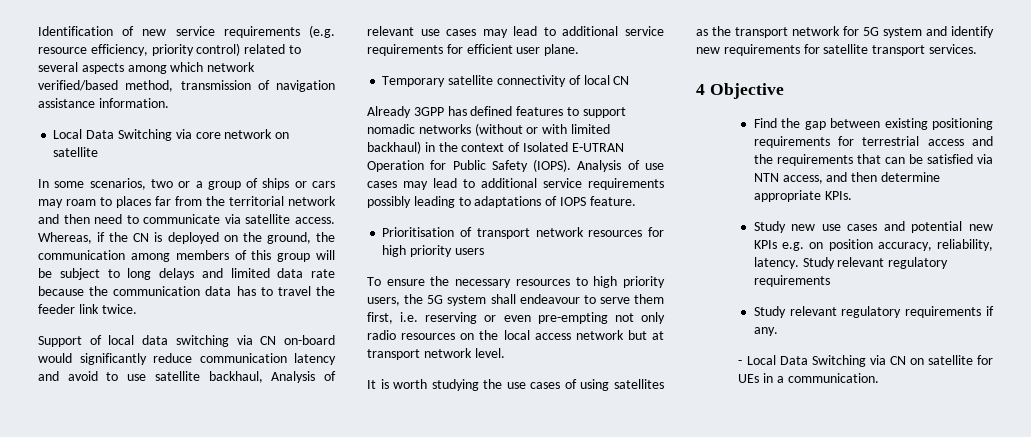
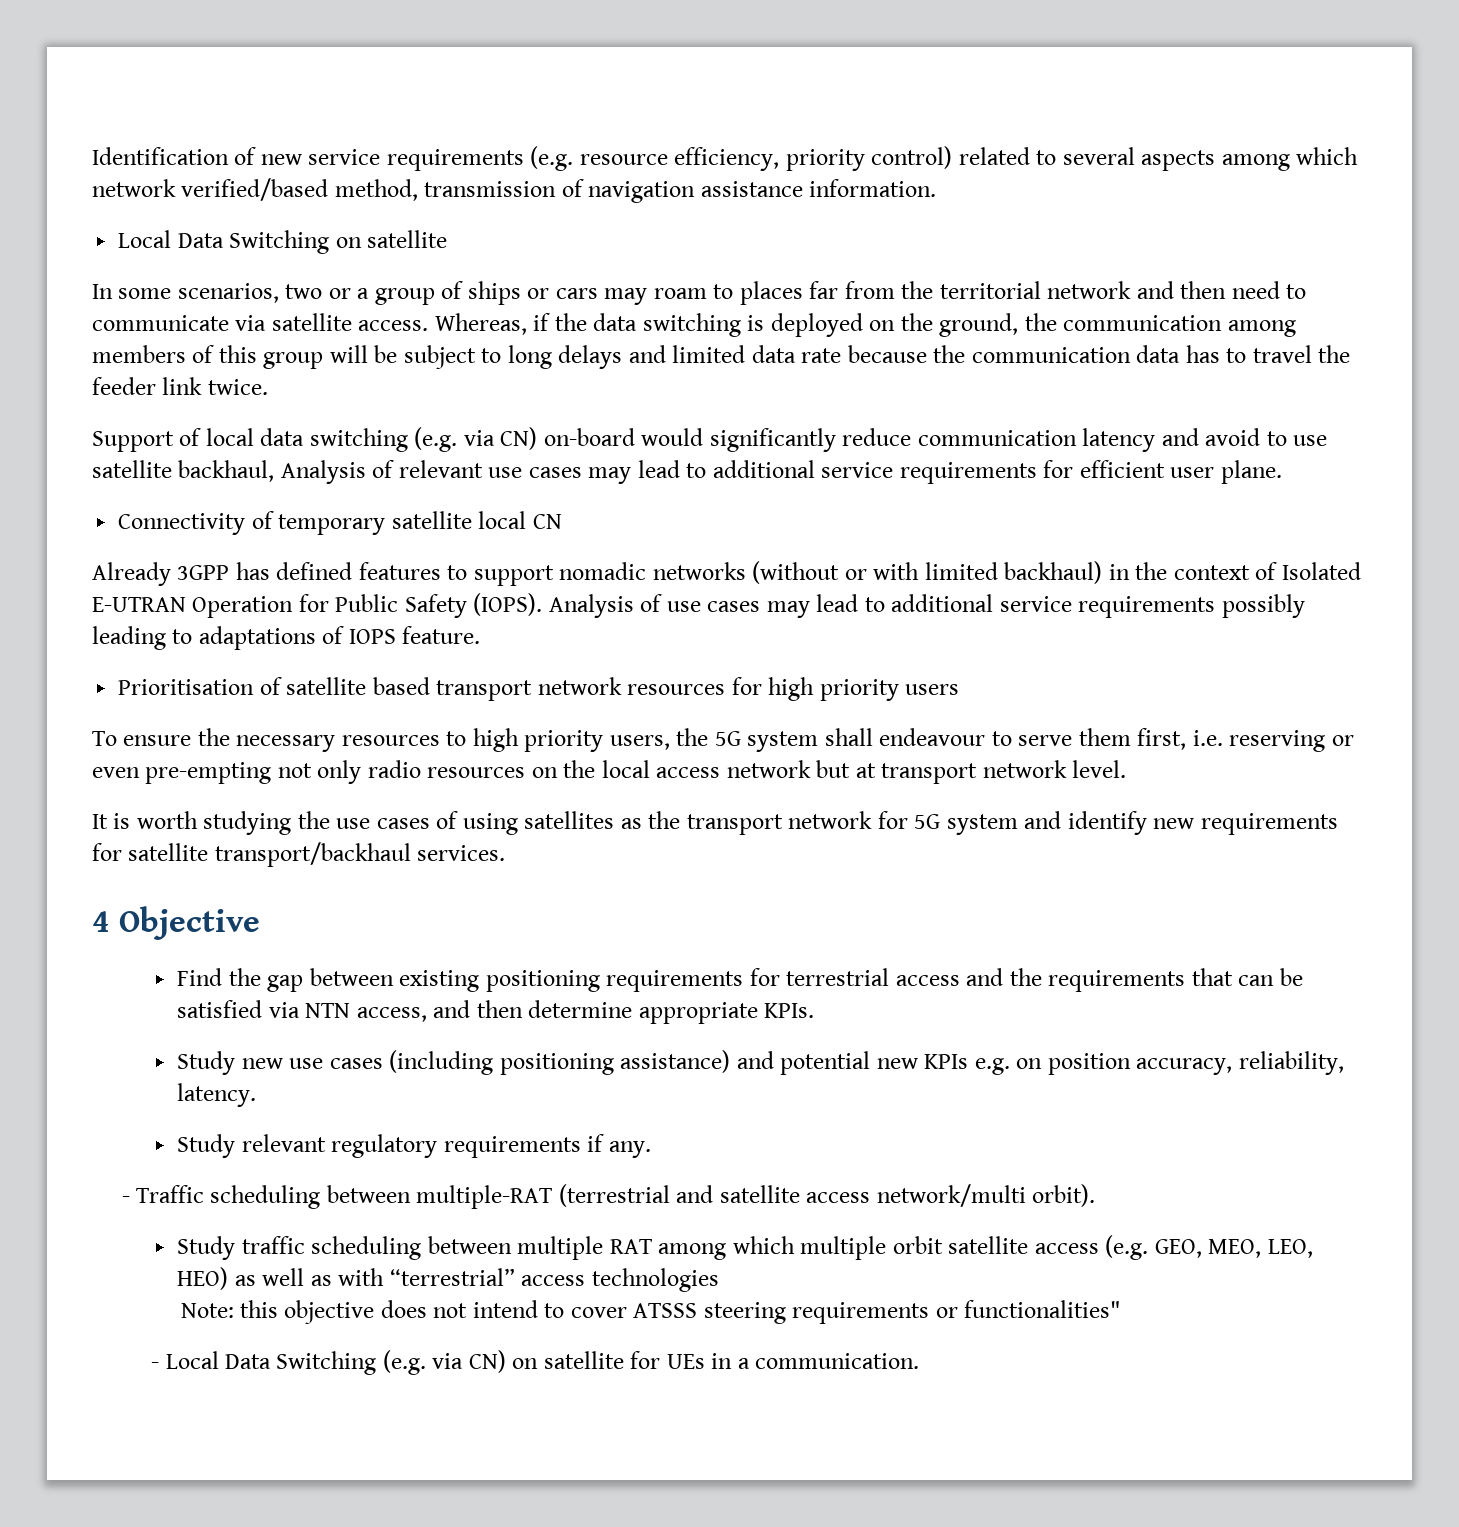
- Local Data Switching via core network on satellite
+ Local Data Switching on satellite
- Whereas, if the CN is deployed on the ground, the communication among members of this group will be subject to long delays and limited data rate because the communication data has to travel the feeder link twice.
+ Whereas, if the data switching is deployed on the ground, the communication among members of this group will be subject to long delays and limited data rate because the communication data has to travel the feeder link twice.
- Support of local data switching via CN on-board would significantly reduce communication latency and avoid to use satellite backhaul, Analysis of relevant use cases may lead to additional service requirements for efficient user plane.
+ Support of local data switching (e.g. via CN) on-board would significantly reduce communication latency and avoid to use satellite backhaul, Analysis of relevant use cases may lead to additional service requirements for efficient user plane.
- Temporary satellite connectivity of local CN
+ Connectivity of temporary satellite local CN
- Prioritisation of transport network resources for high priority users
+ Prioritisation of satellite based transport network resources for high priority users
- It is worth studying the use cases of using satellites as the transport network for 5G system and identify new requirements for satellite transport services.
+ It is worth studying the use cases of using satellites as the transport network for 5G system and identify new requirements for satellite transport/backhaul services.
- Study new use cases and potential new KPIs e.g. on position accuracy, reliability, latency. Study relevant regulatory requirements
+ Study new use cases (including positioning assistance) and potential new KPIs e.g. on position accuracy, reliability, latency.
+ - Traffic scheduling between multiple-RAT (terrestrial and satellite access network/multi orbit).
+ Study traffic scheduling between multiple RAT among which multiple orbit satellite access (e.g. GEO, MEO, LEO, HEO) as well as with “terrestrial” access technologies
+ Note: this objective does not intend to cover ATSSS steering requirements or functionalities"
- - Local Data Switching via CN on satellite for UEs in a communication.
+ - Local Data Switching (e.g. via CN) on satellite for UEs in a communication.

